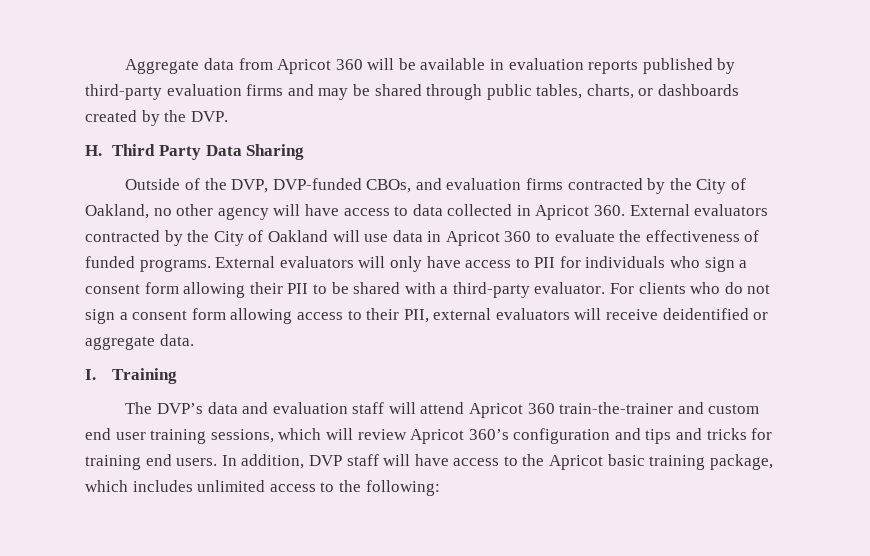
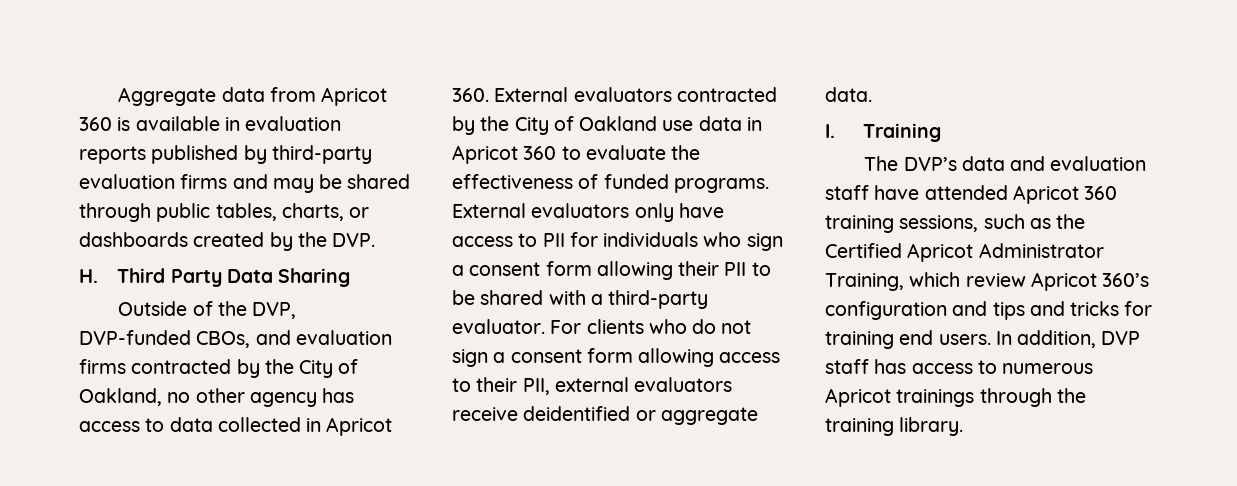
- Aggregate data from Apricot 360 will be available in evaluation reports published by third-party evaluation firms and may be shared through public tables, charts, or dashboards created by the DVP.
+ Aggregate data from Apricot 360 is available in evaluation reports published by third-party evaluation firms and may be shared through public tables, charts, or dashboards created by the DVP.
- Outside of the DVP, DVP-funded CBOs, and evaluation firms contracted by the City of Oakland, no other agency will have access to data collected in Apricot 360. External evaluators contracted by the City of Oakland will use data in Apricot 360 to evaluate the effectiveness of funded programs.
+ Outside of the DVP, DVP-funded CBOs, and evaluation firms contracted by the City of Oakland, no other agency has access to data collected in Apricot 360. External evaluators contracted by the City of Oakland use data in Apricot 360 to evaluate the effectiveness of funded programs.
- External evaluators will only have access to PII for individuals who sign a consent form allowing their PII to be shared with a third-party evaluator.
+ External evaluators only have access to PII for individuals who sign a consent form allowing their PII to be shared with a third-party evaluator.
- For clients who do not sign a consent form allowing access to their PII, external evaluators will receive deidentified or aggregate data.
+ For clients who do not sign a consent form allowing access to their PII, external evaluators receive deidentified or aggregate data.
- The DVP’s data and evaluation staff will attend Apricot 360 train-the-trainer and custom end user training sessions, which will review Apricot 360’s configuration and tips and tricks for training end users.
+ The DVP’s data and evaluation staff have attended Apricot 360 training sessions, such as the Certified Apricot Administrator Training, which review Apricot 360’s configuration and tips and tricks for training end users.
- In addition, DVP staff will have access to the Apricot basic training package, which includes unlimited access to the following:
+ In addition, DVP staff has access to numerous Apricot trainings through the training library.

